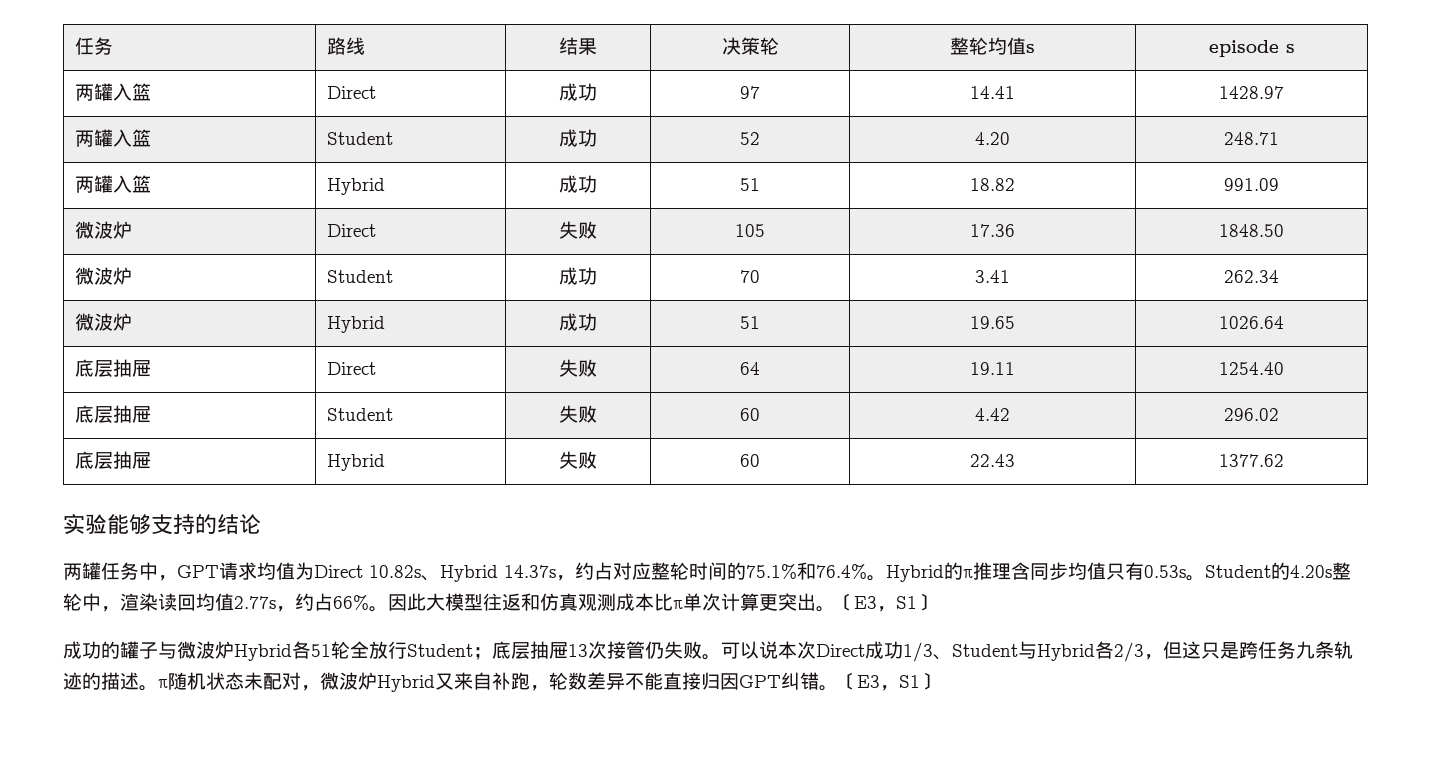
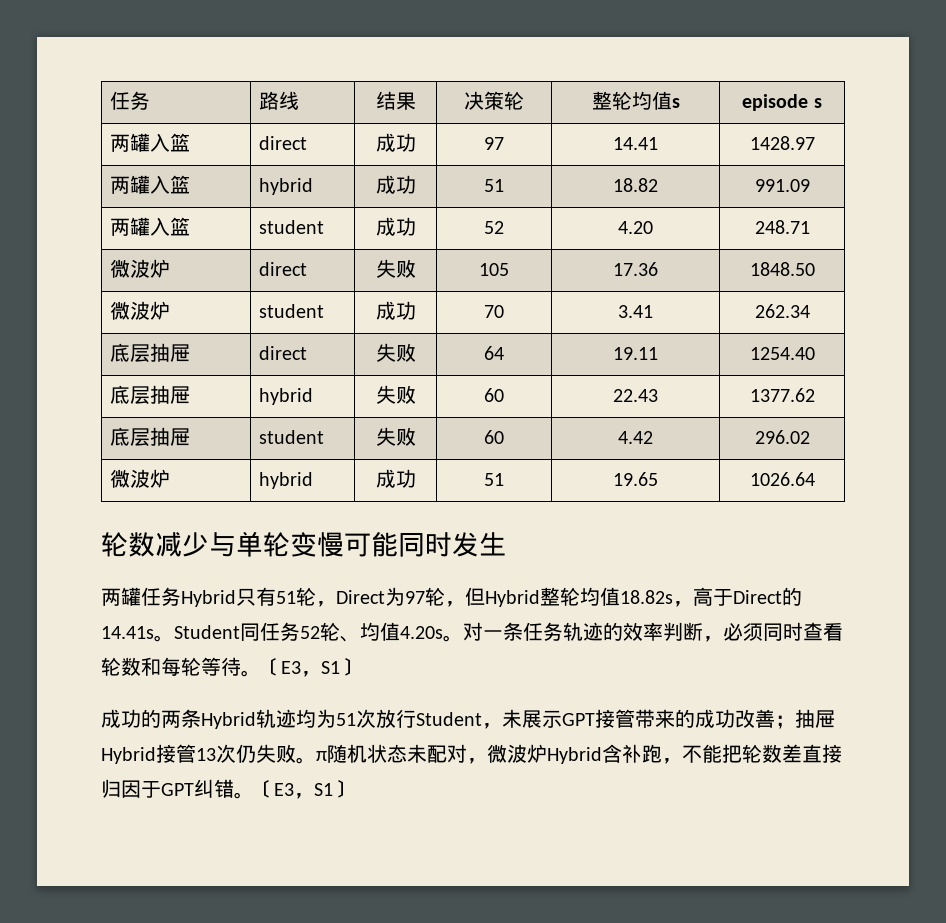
- 两罐入篮 | Direct | 成功 | 97 | 14.41 | 1428.97
+ 两罐入篮 | direct | 成功 | 97 | 14.41 | 1428.97
- 两罐入篮 | Student | 成功 | 52 | 4.20 | 248.71
- 两罐入篮 | Hybrid | 成功 | 51 | 18.82 | 991.09
- 微波炉 | Direct | 失败 | 105 | 17.36 | 1848.50
+ 两罐入篮 | hybrid | 成功 | 51 | 18.82 | 991.09
+ 两罐入篮 | student | 成功 | 52 | 4.20 | 248.71
+ 微波炉 | direct | 失败 | 105 | 17.36 | 1848.50
- 微波炉 | Student | 成功 | 70 | 3.41 | 262.34
+ 微波炉 | student | 成功 | 70 | 3.41 | 262.34
- 微波炉 | Hybrid | 成功 | 51 | 19.65 | 1026.64
- 底层抽屉 | Direct | 失败 | 64 | 19.11 | 1254.40
+ 底层抽屉 | direct | 失败 | 64 | 19.11 | 1254.40
- 底层抽屉 | Student | 失败 | 60 | 4.42 | 296.02
- 底层抽屉 | Hybrid | 失败 | 60 | 22.43 | 1377.62
- 实验能够支持的结论
- 两罐任务中，GPT请求均值为Direct 10.82s、Hybrid 14.37s，约占对应整轮时间的75.1%和76.4%。Hybrid的π推理含同步均值只有0.53s。Student的4.20s整轮中，渲染读回均值2.77s，约占66%。因此大模型往返和仿真观测成本比π单次计算更突出。
+ 底层抽屉 | hybrid | 失败 | 60 | 22.43 | 1377.62
+ 底层抽屉 | student | 失败 | 60 | 4.42 | 296.02
+ 微波炉 | hybrid | 成功 | 51 | 19.65 | 1026.64
+ 轮数减少与单轮变慢可能同时发生
+ 两罐任务Hybrid只有51轮，Direct为97轮，但Hybrid整轮均值18.82s，高于Direct的14.41s。Student同任务52轮、均值4.20s。对一条任务轨迹的效率判断，必须同时查看轮数和每轮等待。
- 成功的罐子与微波炉Hybrid各51轮全放行Student；底层抽屉13次接管仍失败。可以说本次Direct成功1/3、Student与Hybrid各2/3，但这只是跨任务九条轨迹的描述。π随机状态未配对，微波炉Hybrid又来自补跑，轮数差异不能直接归因GPT纠错。
+ 成功的两条Hybrid轨迹均为51次放行Student，未展示GPT接管带来的成功改善；抽屉Hybrid接管13次仍失败。π随机状态未配对，微波炉Hybrid含补跑，不能把轮数差直接归因于GPT纠错。

